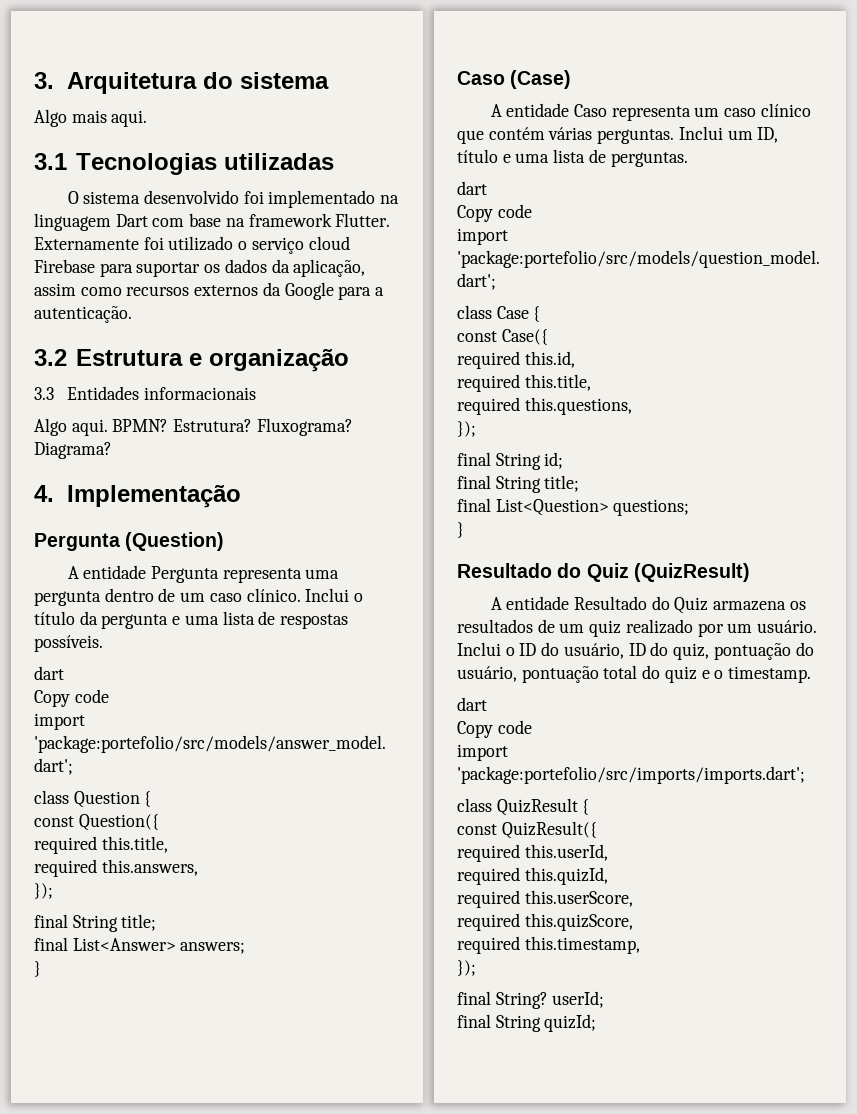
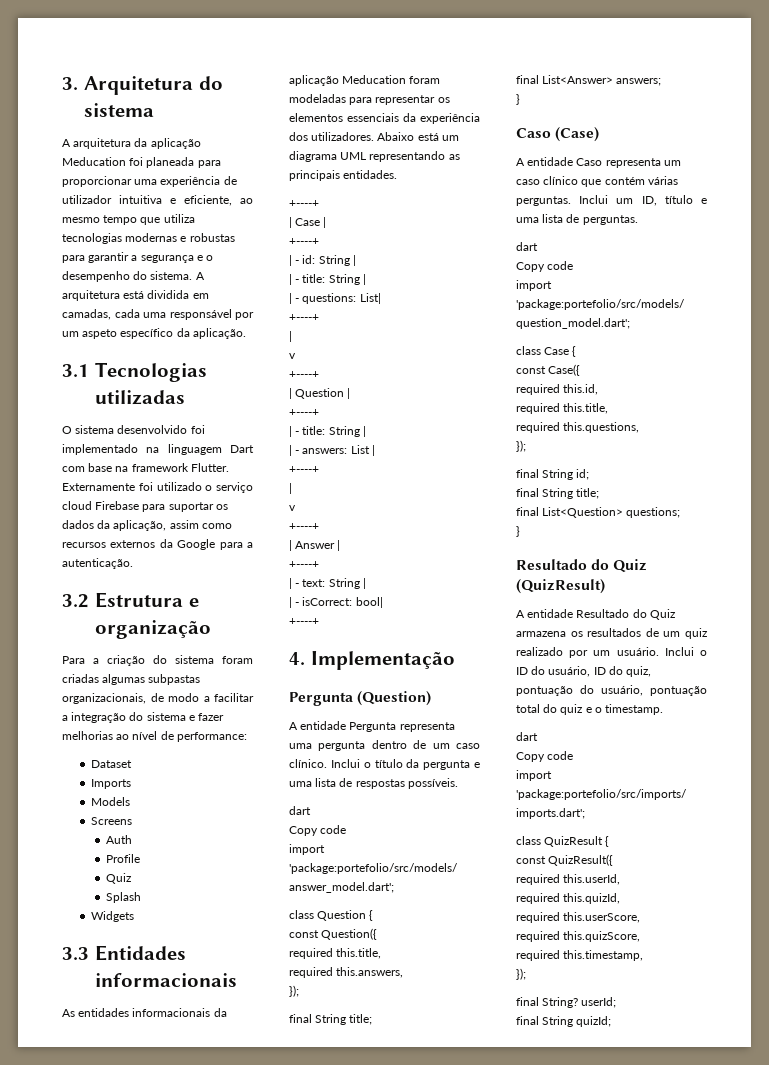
- Algo mais aqui.
+ A arquitetura da aplicação Meducation foi planeada para proporcionar uma experiência de utilizador intuitiva e eficiente, ao mesmo tempo que utiliza tecnologias modernas e robustas para garantir a segurança e o desempenho do sistema. A arquitetura está dividida em camadas, cada uma responsável por um aspeto específico da aplicação.
+ Para a criação do sistema foram criadas algumas subpastas organizacionais, de modo a facilitar a integração do sistema e fazer melhorias ao nível de performance:
+ Dataset
+ Imports
+ Models
+ Screens
+ Auth
+ Profile
+ Quiz
+ Splash
+ Widgets
  3.3 Entidades informacionais
- Algo aqui. BPMN? Estrutura? Fluxograma? Diagrama?
+ As entidades informacionais da aplicação Meducation foram modeladas para representar os elementos essenciais da experiência dos utilizadores. Abaixo está um diagrama UML representando as principais entidades.
+ +----+
+ | Case |
+ +----+
+ | - id: String |
+ | - title: String |
+ | - questions: List|
+ +----+
+ |
+ v
+ +----+
+ | Question |
+ +----+
+ | - title: String |
+ | - answers: List |
+ +----+
+ |
+ v
+ +----+
+ | Answer |
+ +----+
+ | - text: String |
+ | - isCorrect: bool|
+ +----+

